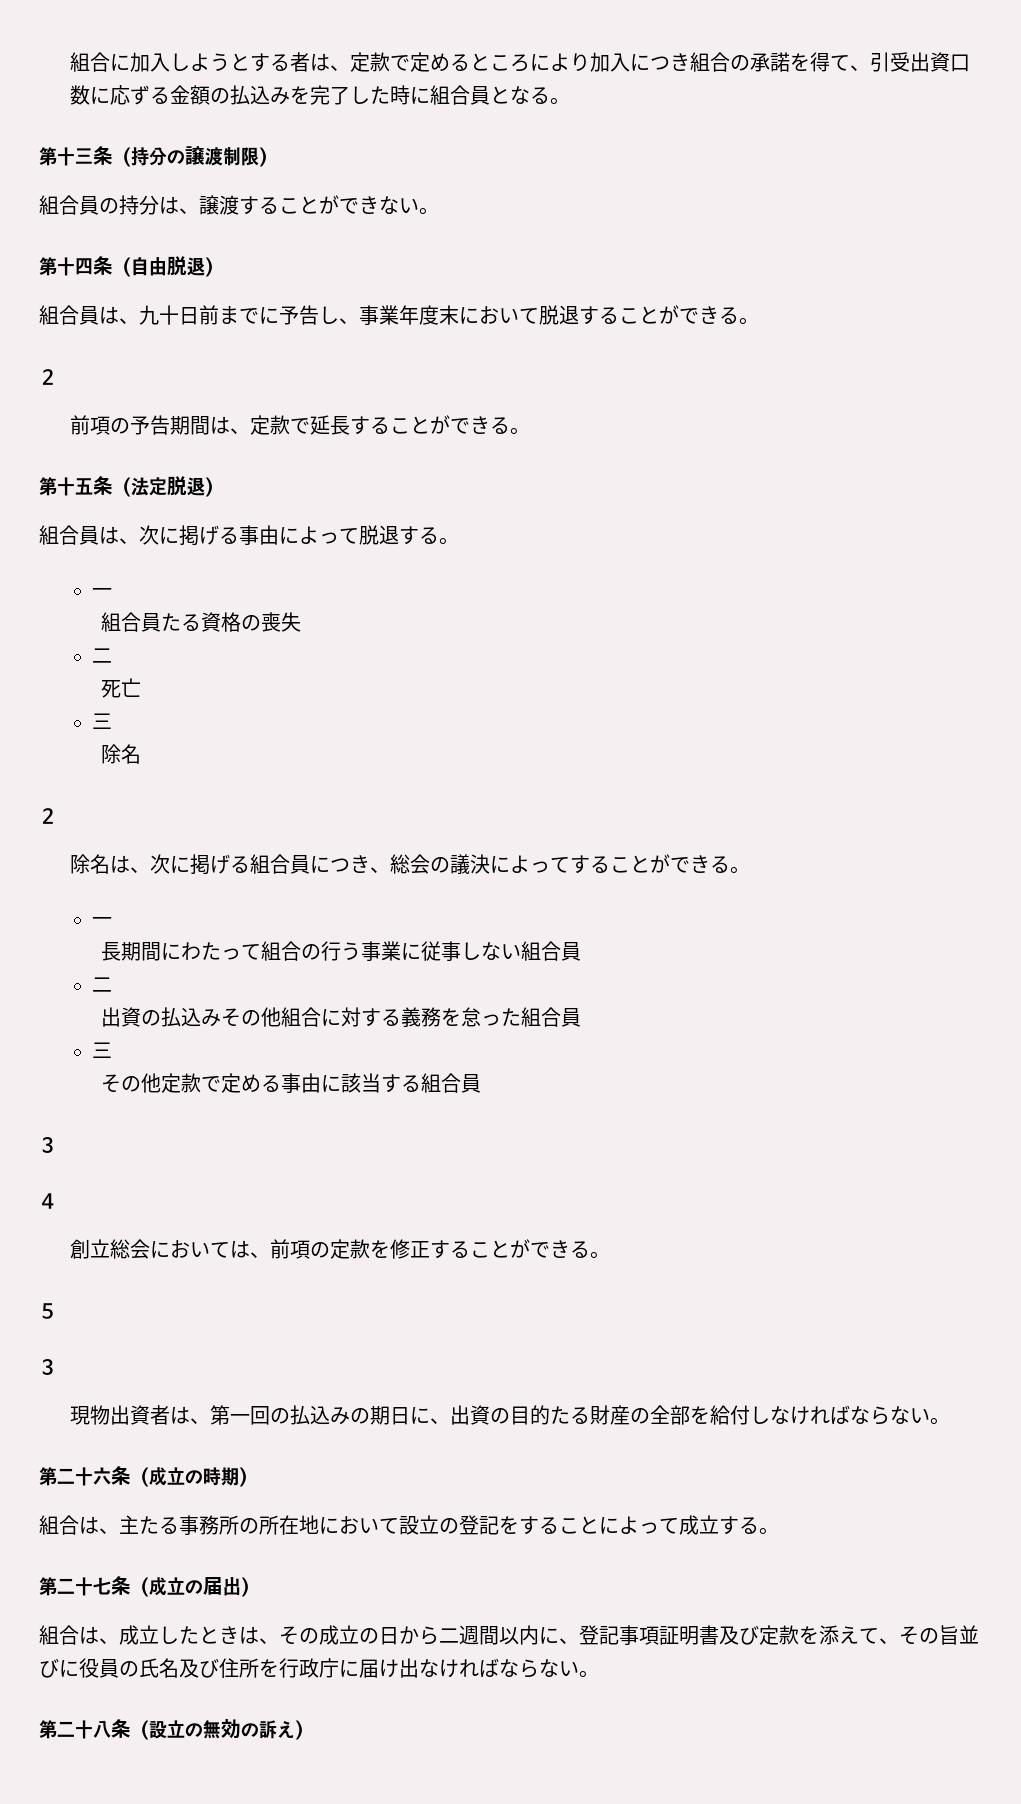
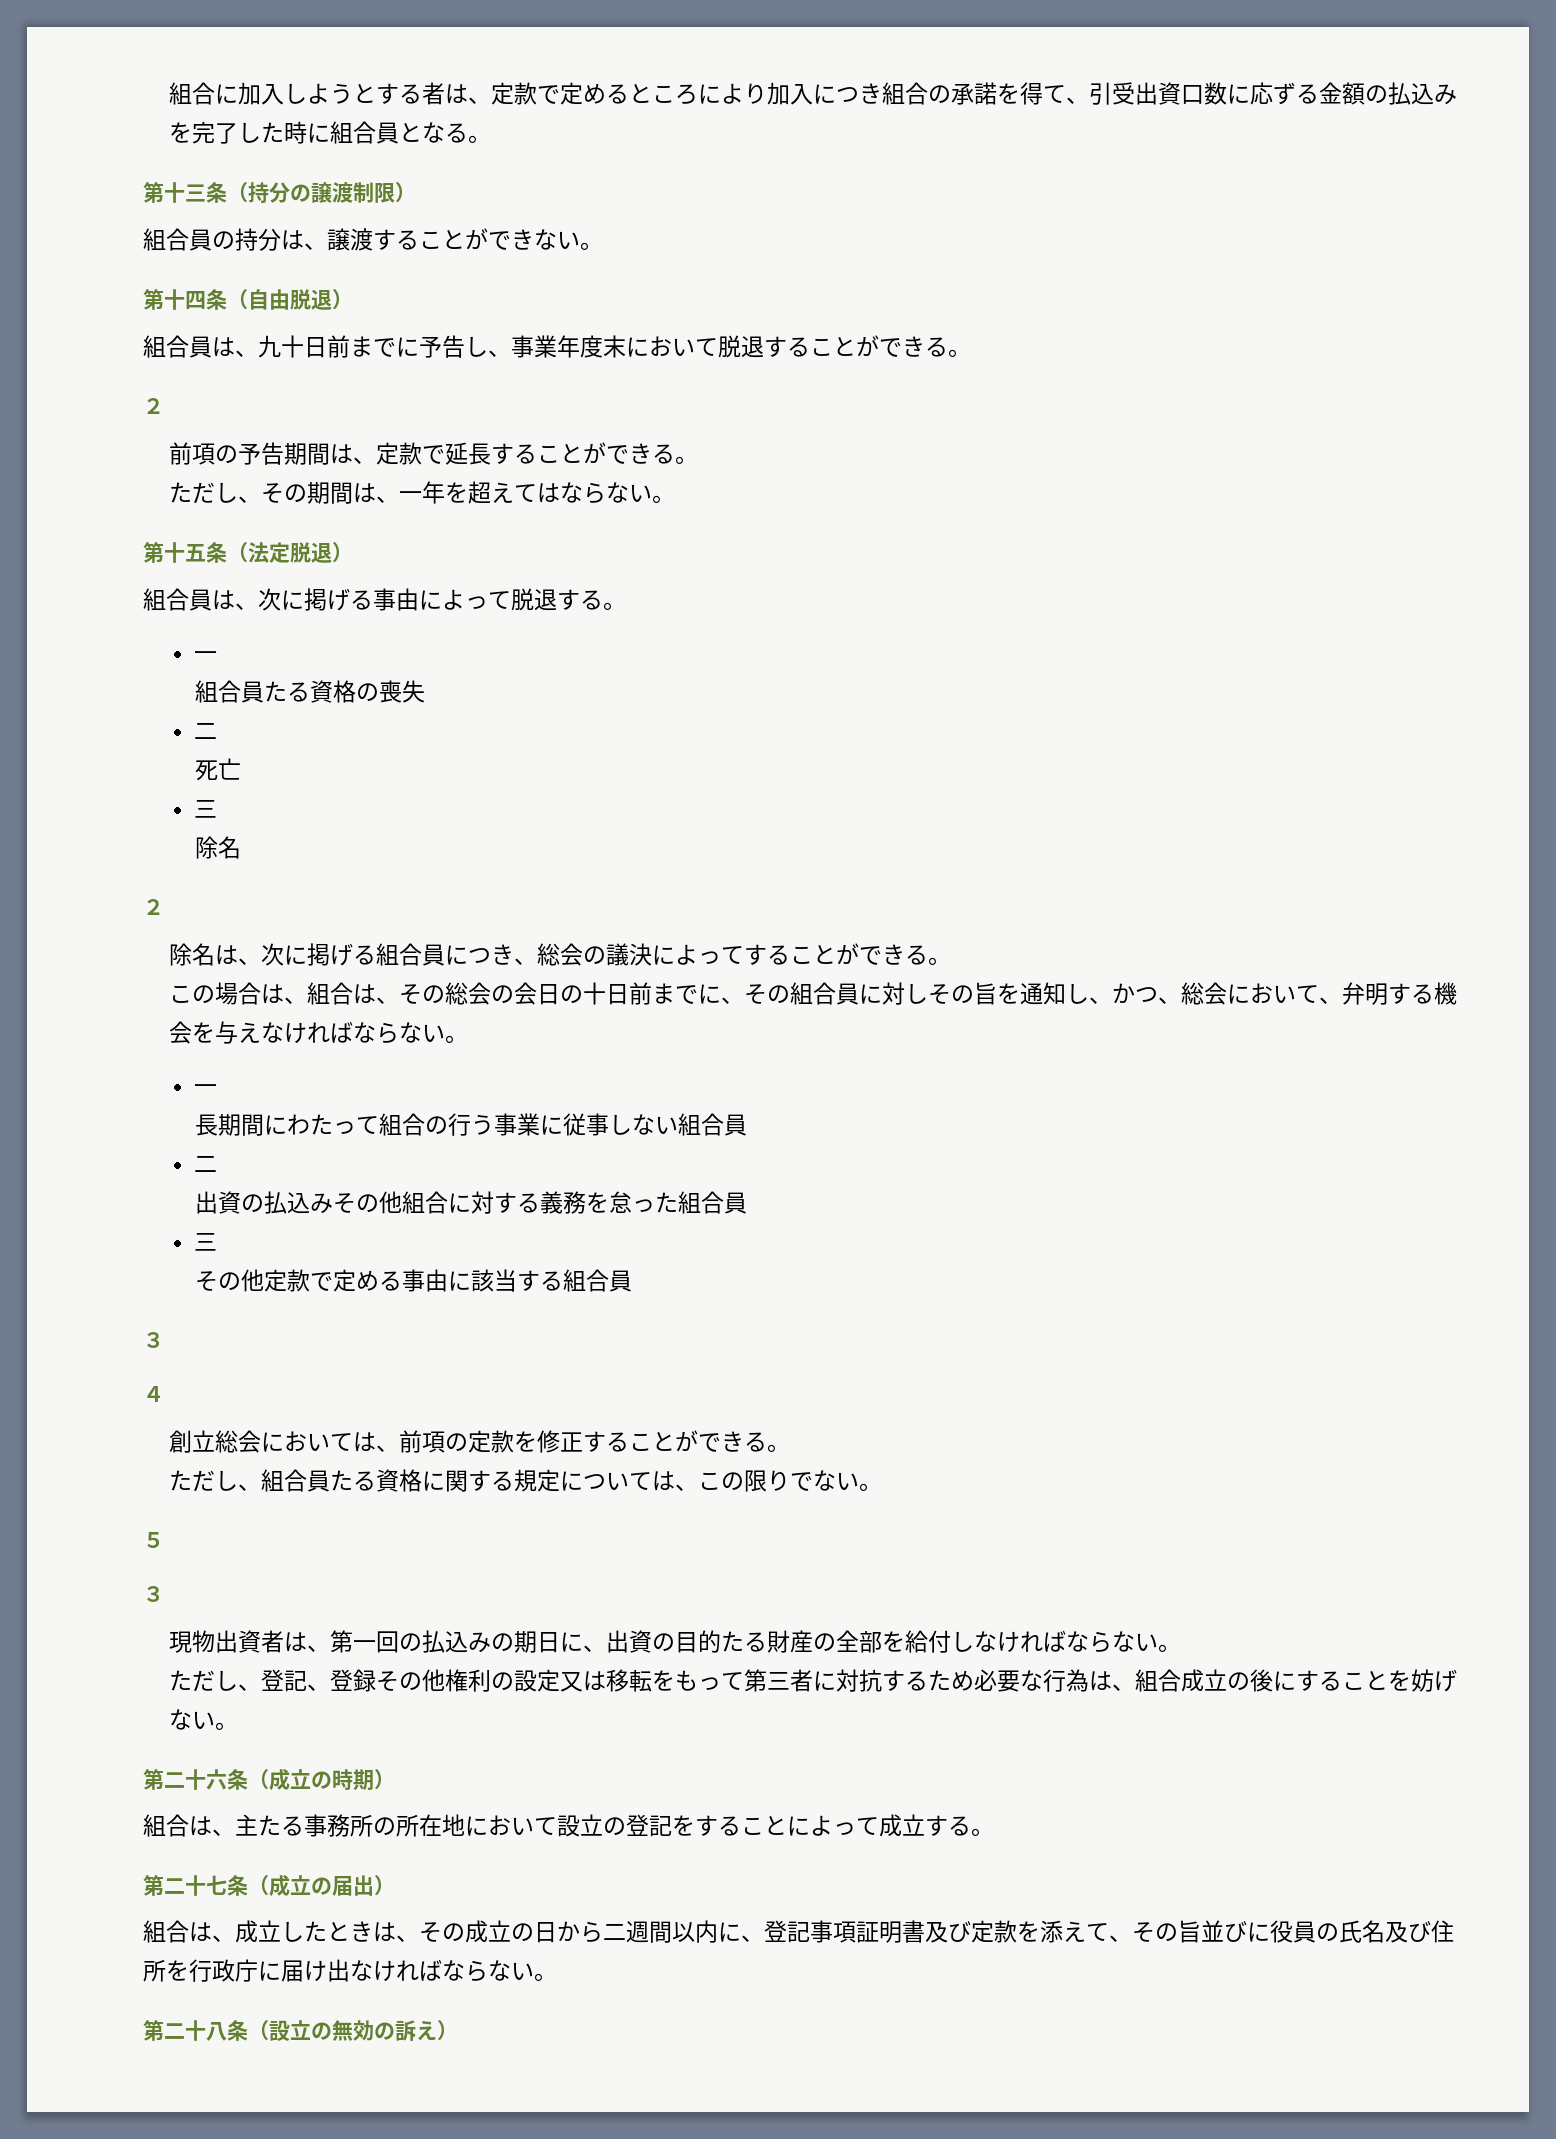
+ ただし、その期間は、一年を超えてはならない。
+ この場合は、組合は、その総会の会日の十日前までに、その組合員に対しその旨を通知し、かつ、総会において、弁明する機会を与えなければならない。
+ ただし、組合員たる資格に関する規定については、この限りでない。
+ ただし、登記、登録その他権利の設定又は移転をもって第三者に対抗するため必要な行為は、組合成立の後にすることを妨げない。

